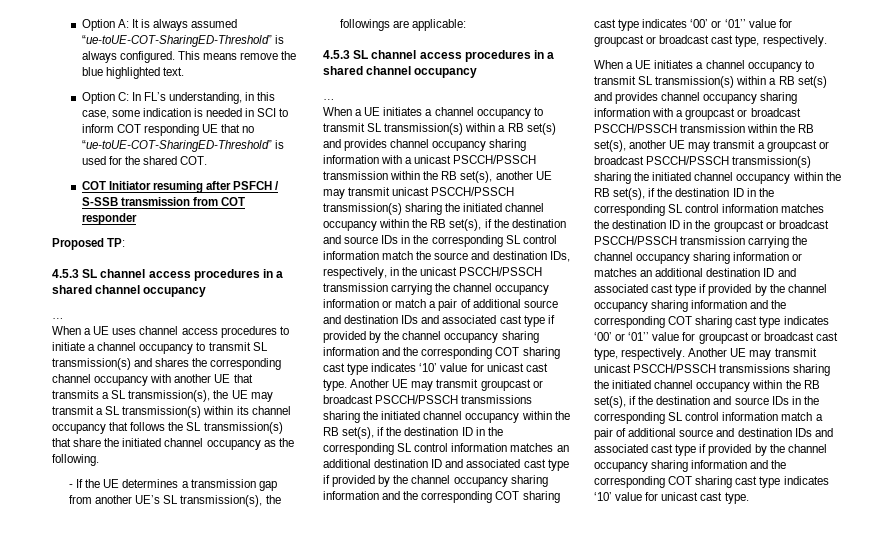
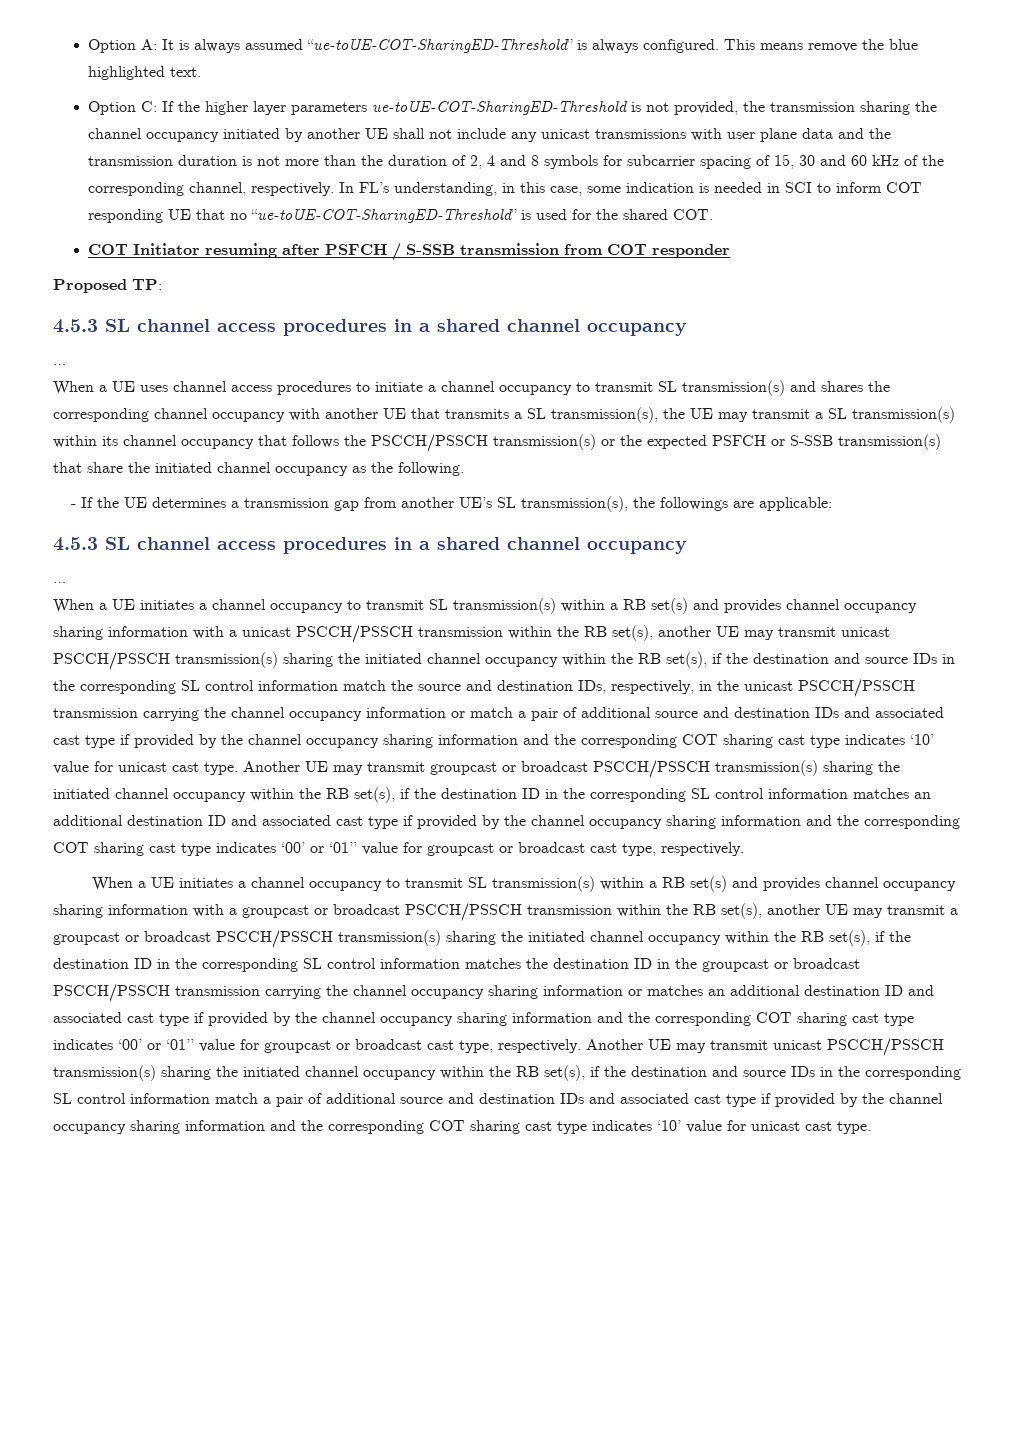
- Option C: In FL’s understanding, in this case, some indication is needed in SCI to inform COT responding UE that no “ue-toUE-COT-SharingED-Threshold” is used for the shared COT.
+ Option C: If the higher layer parameters ue-toUE-COT-SharingED-Threshold is not provided, the transmission sharing the channel occupancy initiated by another UE shall not include any unicast transmissions with user plane data and the transmission duration is not more than the duration of 2, 4 and 8 symbols for subcarrier spacing of 15, 30 and 60 kHz of the corresponding channel, respectively. In FL’s understanding, in this case, some indication is needed in SCI to inform COT responding UE that no “ue-toUE-COT-SharingED-Threshold” is used for the shared COT.
- When a UE uses channel access procedures to initiate a channel occupancy to transmit SL transmission(s) and shares the corresponding channel occupancy with another UE that transmits a SL transmission(s), the UE may transmit a SL transmission(s) within its channel occupancy that follows the SL transmission(s) that share the initiated channel occupancy as the following.
+ When a UE uses channel access procedures to initiate a channel occupancy to transmit SL transmission(s) and shares the corresponding channel occupancy with another UE that transmits a SL transmission(s), the UE may transmit a SL transmission(s) within its channel occupancy that follows the PSCCH/PSSCH transmission(s) or the expected PSFCH or S-SSB transmission(s) that share the initiated channel occupancy as the following.
- Another UE may transmit groupcast or broadcast PSCCH/PSSCH transmissions sharing the initiated channel occupancy within the RB set(s), if the destination ID in the corresponding SL control information matches an additional destination ID and associated cast type if provided by the channel occupancy sharing information and the corresponding COT sharing cast type indicates ‘00’ or ‘01’’ value for groupcast or broadcast cast type, respectively.
+ Another UE may transmit groupcast or broadcast PSCCH/PSSCH transmission(s) sharing the initiated channel occupancy within the RB set(s), if the destination ID in the corresponding SL control information matches an additional destination ID and associated cast type if provided by the channel occupancy sharing information and the corresponding COT sharing cast type indicates ‘00’ or ‘01’’ value for groupcast or broadcast cast type, respectively.
- Another UE may transmit unicast PSCCH/PSSCH transmissions sharing the initiated channel occupancy within the RB set(s), if the destination and source IDs in the corresponding SL control information match a pair of additional source and destination IDs and associated cast type if provided by the channel occupancy sharing information and the corresponding COT sharing cast type indicates ‘10’ value for unicast cast type.
+ Another UE may transmit unicast PSCCH/PSSCH transmission(s) sharing the initiated channel occupancy within the RB set(s), if the destination and source IDs in the corresponding SL control information match a pair of additional source and destination IDs and associated cast type if provided by the channel occupancy sharing information and the corresponding COT sharing cast type indicates ‘10’ value for unicast cast type.

